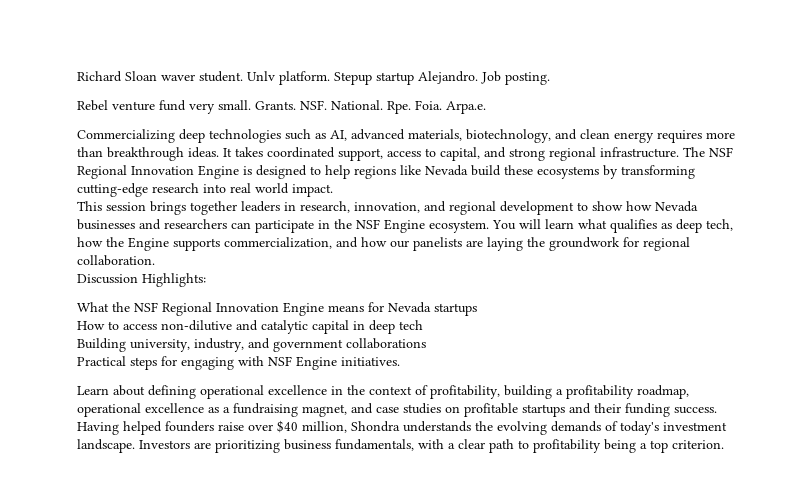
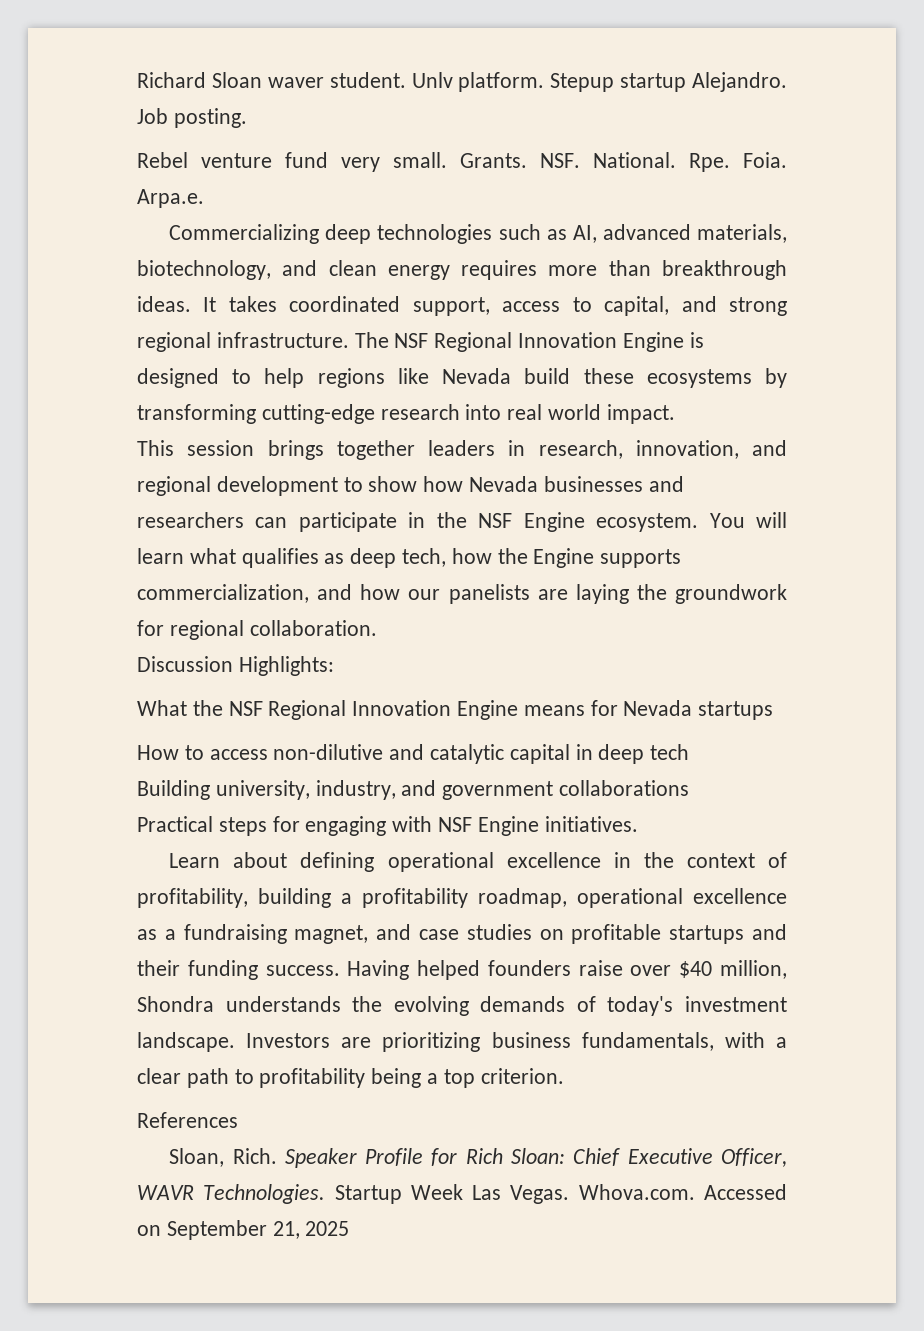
+ References
+ Sloan, Rich. Speaker Profile for Rich Sloan: Chief Executive Officer, WAVR Technologies. Startup Week Las Vegas. Whova.com. Accessed on September 21, 2025

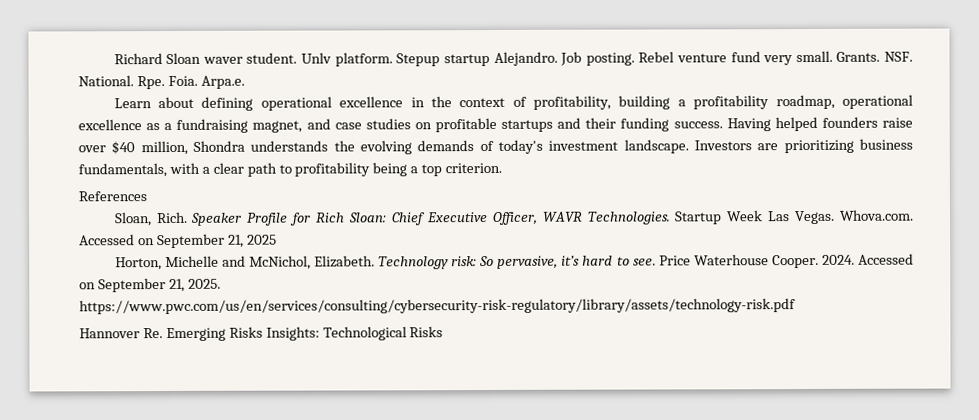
- Job posting.
- Rebel venture fund very small.
+ Job posting. Rebel venture fund very small.
- Commercializing deep technologies such as AI, advanced materials, biotechnology, and clean energy requires more than breakthrough ideas. It takes coordinated support, access to capital, and strong regional infrastructure. The NSF Regional Innovation Engine is designed to help regions like Nevada build these ecosystems by transforming cutting-edge research into real world impact.
- This session brings together leaders in research, innovation, and regional development to show how Nevada businesses and researchers can participate in the NSF Engine ecosystem. You will learn what qualifies as deep tech, how the Engine supports commercialization, and how our panelists are laying the groundwork for regional collaboration.
- Discussion Highlights:
- What the NSF Regional Innovation Engine means for Nevada startups
- How to access non-dilutive and catalytic capital in deep tech
- Building university, industry, and government collaborations
- Practical steps for engaging with NSF Engine initiatives.
+ Horton, Michelle and McNichol, Elizabeth. Technology risk: So pervasive, it’s hard to see. Price Waterhouse Cooper. 2024. Accessed on September 21, 2025. https://www.pwc.com/us/en/services/consulting/cybersecurity-risk-regulatory/library/assets/technology-risk.pdf
+ Hannover Re. Emerging Risks Insights: Technological Risks

